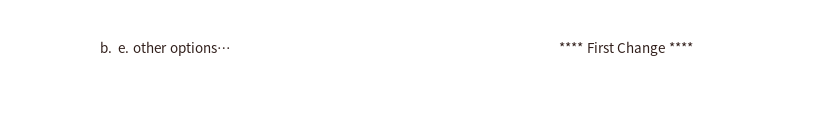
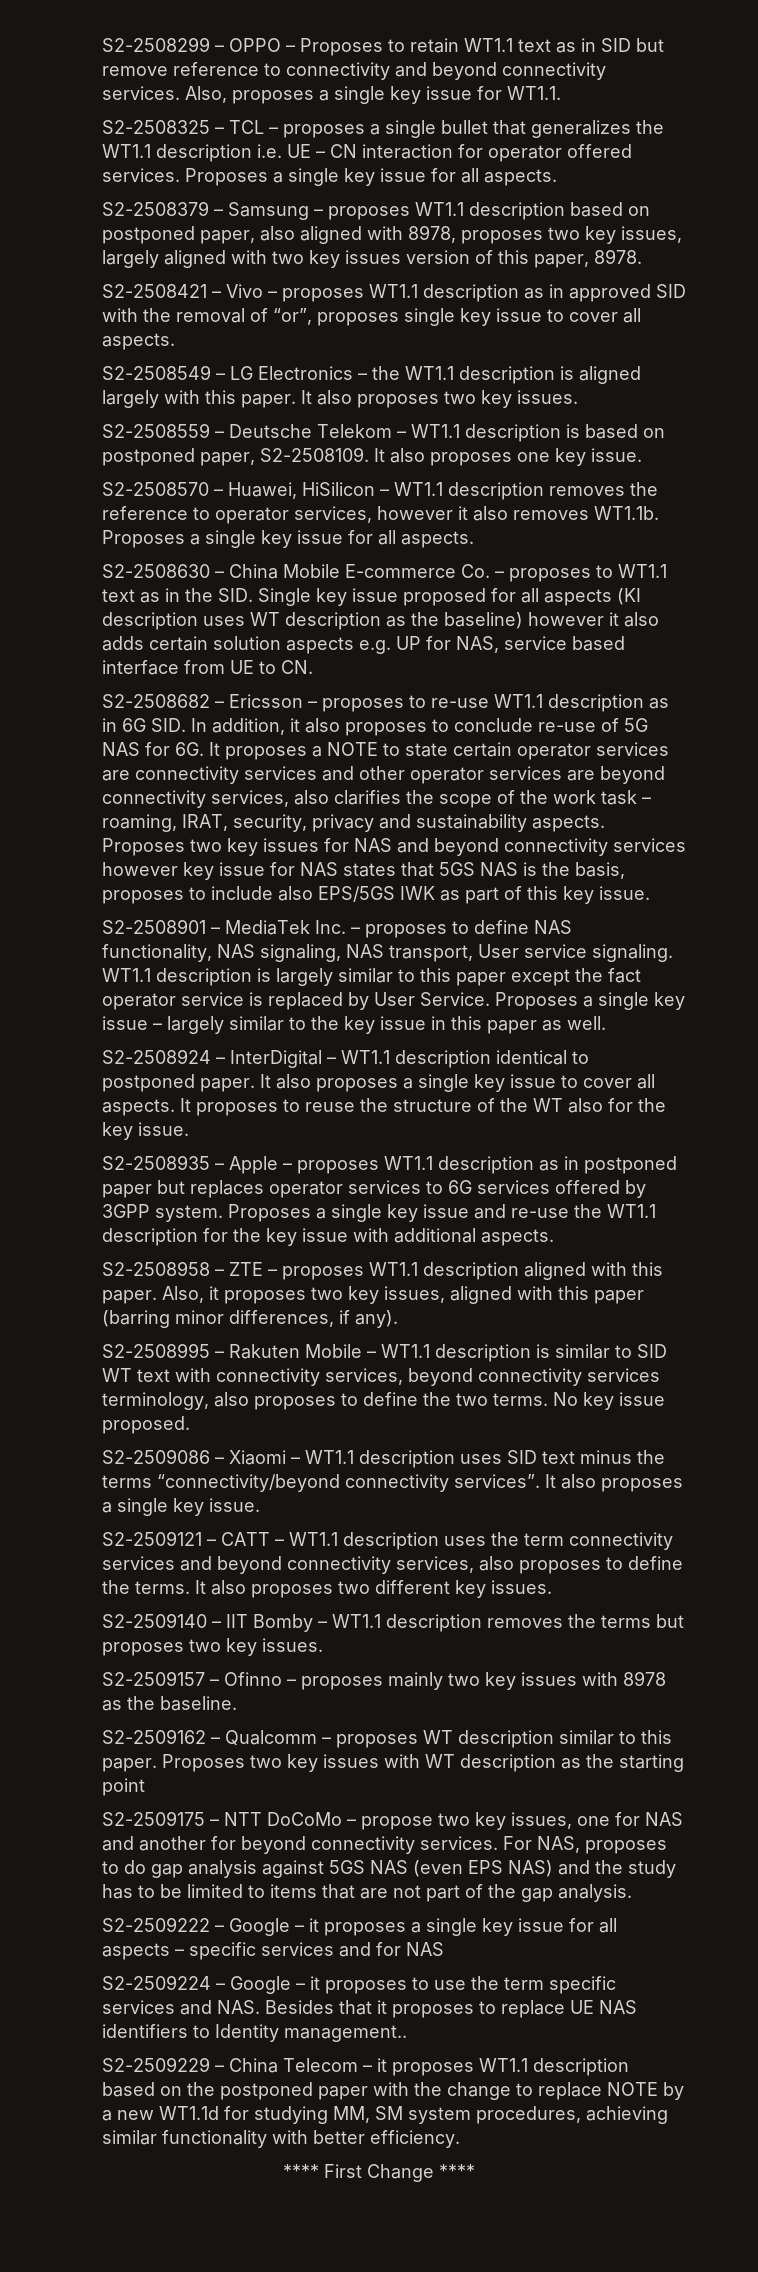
- b. e. other options…
+ S2-2508299 – OPPO – Proposes to retain WT1.1 text as in SID but remove reference to connectivity and beyond connectivity services. Also, proposes a single key issue for WT1.1.
+ S2-2508325 – TCL – proposes a single bullet that generalizes the WT1.1 description i.e. UE – CN interaction for operator offered services. Proposes a single key issue for all aspects.
+ S2-2508379 – Samsung – proposes WT1.1 description based on postponed paper, also aligned with 8978, proposes two key issues, largely aligned with two key issues version of this paper, 8978.
+ S2-2508421 – Vivo – proposes WT1.1 description as in approved SID with the removal of “or”, proposes single key issue to cover all aspects.
+ S2-2508549 – LG Electronics – the WT1.1 description is aligned largely with this paper. It also proposes two key issues.
+ S2-2508559 – Deutsche Telekom – WT1.1 description is based on postponed paper, S2-2508109. It also proposes one key issue.
+ S2-2508570 – Huawei, HiSilicon – WT1.1 description removes the reference to operator services, however it also removes WT1.1b. Proposes a single key issue for all aspects.
+ S2-2508630 – China Mobile E-commerce Co. – proposes to WT1.1 text as in the SID. Single key issue proposed for all aspects (KI description uses WT description as the baseline) however it also adds certain solution aspects e.g. UP for NAS, service based interface from UE to CN.
+ S2-2508682 – Ericsson – proposes to re-use WT1.1 description as in 6G SID. In addition, it also proposes to conclude re-use of 5G NAS for 6G. It proposes a NOTE to state certain operator services are connectivity services and other operator services are beyond connectivity services, also clarifies the scope of the work task – roaming, IRAT, security, privacy and sustainability aspects. Proposes two key issues for NAS and beyond connectivity services however key issue for NAS states that 5GS NAS is the basis, proposes to include also EPS/5GS IWK as part of this key issue.
+ S2-2508901 – MediaTek Inc. – proposes to define NAS functionality, NAS signaling, NAS transport, User service signaling. WT1.1 description is largely similar to this paper except the fact operator service is replaced by User Service. Proposes a single key issue – largely similar to the key issue in this paper as well.
+ S2-2508924 – InterDigital – WT1.1 description identical to postponed paper. It also proposes a single key issue to cover all aspects. It proposes to reuse the structure of the WT also for the key issue.
+ S2-2508935 – Apple – proposes WT1.1 description as in postponed paper but replaces operator services to 6G services offered by 3GPP system. Proposes a single key issue and re-use the WT1.1 description for the key issue with additional aspects.
+ S2-2508958 – ZTE – proposes WT1.1 description aligned with this paper. Also, it proposes two key issues, aligned with this paper (barring minor differences, if any).
+ S2-2508995 – Rakuten Mobile – WT1.1 description is similar to SID WT text with connectivity services, beyond connectivity services terminology, also proposes to define the two terms. No key issue proposed.
+ S2-2509086 – Xiaomi – WT1.1 description uses SID text minus the terms “connectivity/beyond connectivity services”. It also proposes a single key issue.
+ S2-2509121 – CATT – WT1.1 description uses the term connectivity services and beyond connectivity services, also proposes to define the terms. It also proposes two different key issues.
+ S2-2509140 – IIT Bomby – WT1.1 description removes the terms but proposes two key issues.
+ S2-2509157 – Ofinno – proposes mainly two key issues with 8978 as the baseline.
+ S2-2509162 – Qualcomm – proposes WT description similar to this paper. Proposes two key issues with WT description as the starting point
+ S2-2509175 – NTT DoCoMo – propose two key issues, one for NAS and another for beyond connectivity services. For NAS, proposes to do gap analysis against 5GS NAS (even EPS NAS) and the study has to be limited to items that are not part of the gap analysis.
+ S2-2509222 – Google – it proposes a single key issue for all aspects – specific services and for NAS
+ S2-2509224 – Google – it proposes to use the term specific services and NAS. Besides that it proposes to replace UE NAS identifiers to Identity management..
+ S2-2509229 – China Telecom – it proposes WT1.1 description based on the postponed paper with the change to replace NOTE by a new WT1.1d for studying MM, SM system procedures, achieving similar functionality with better efficiency.

